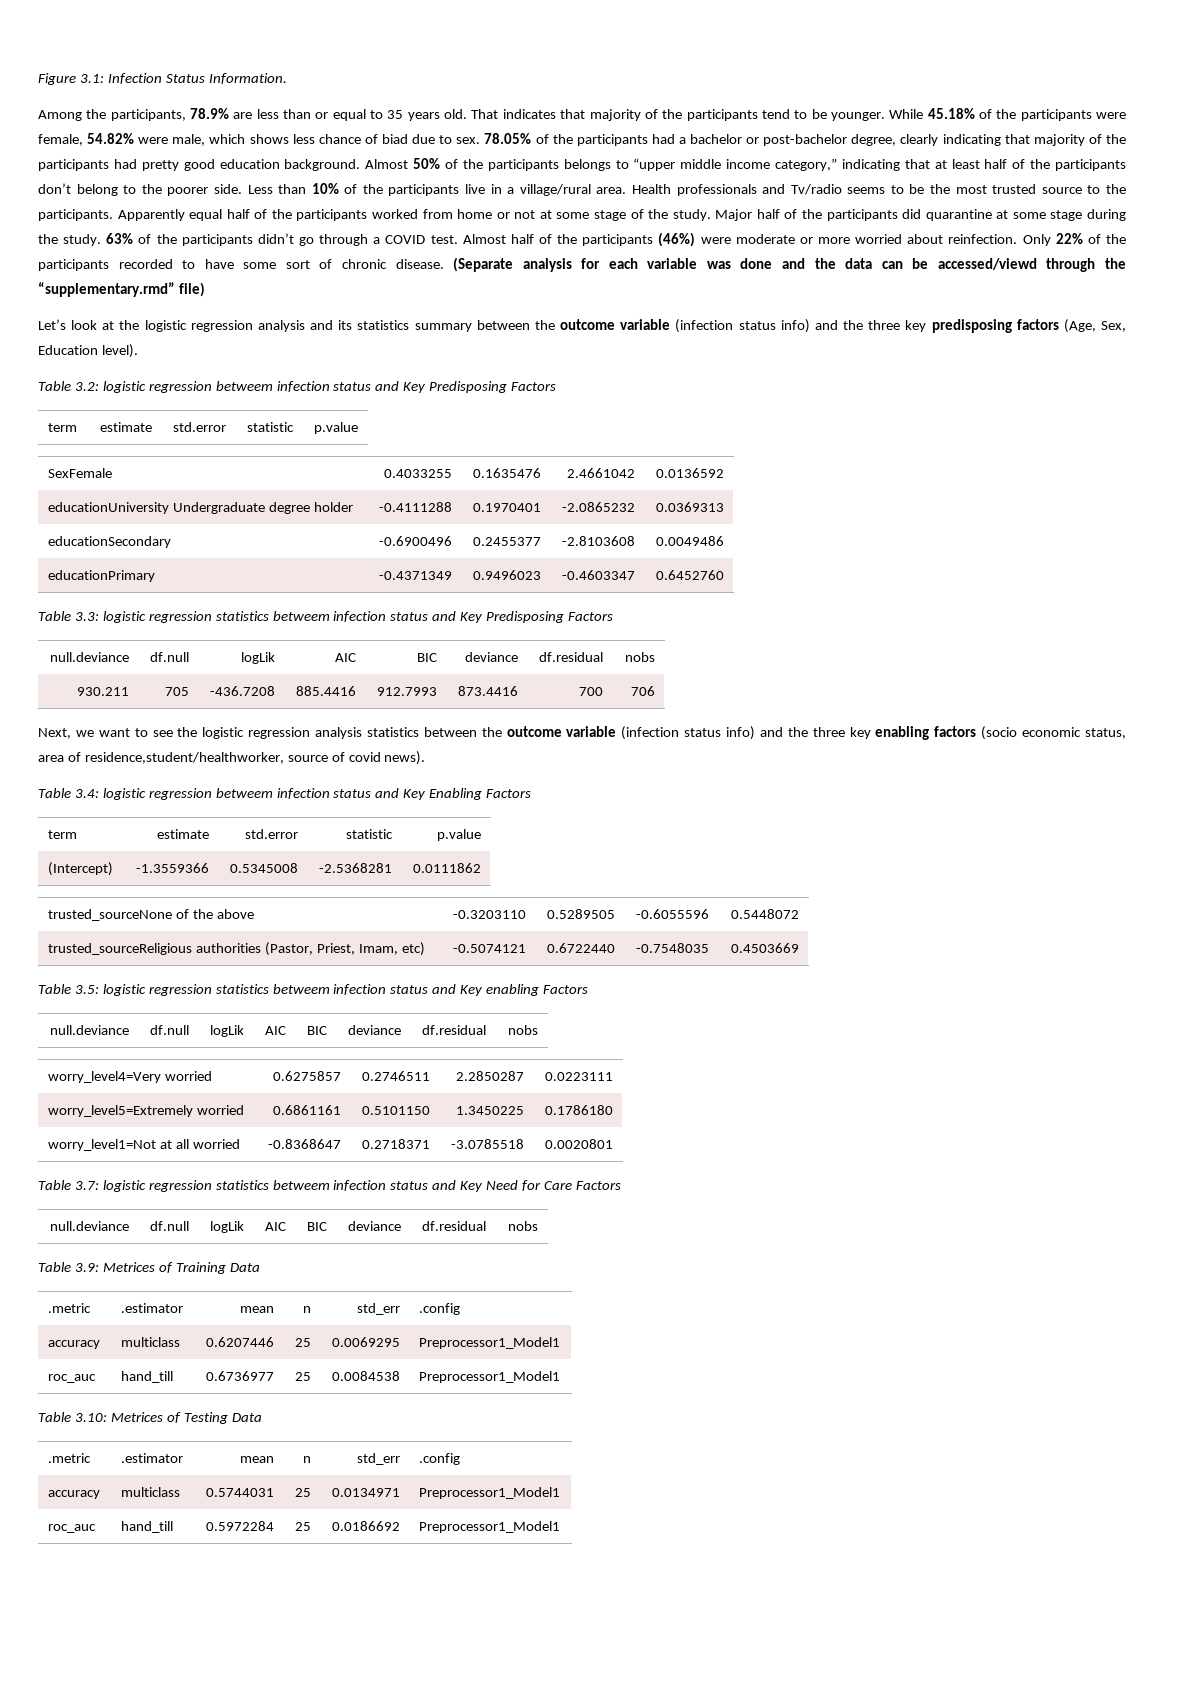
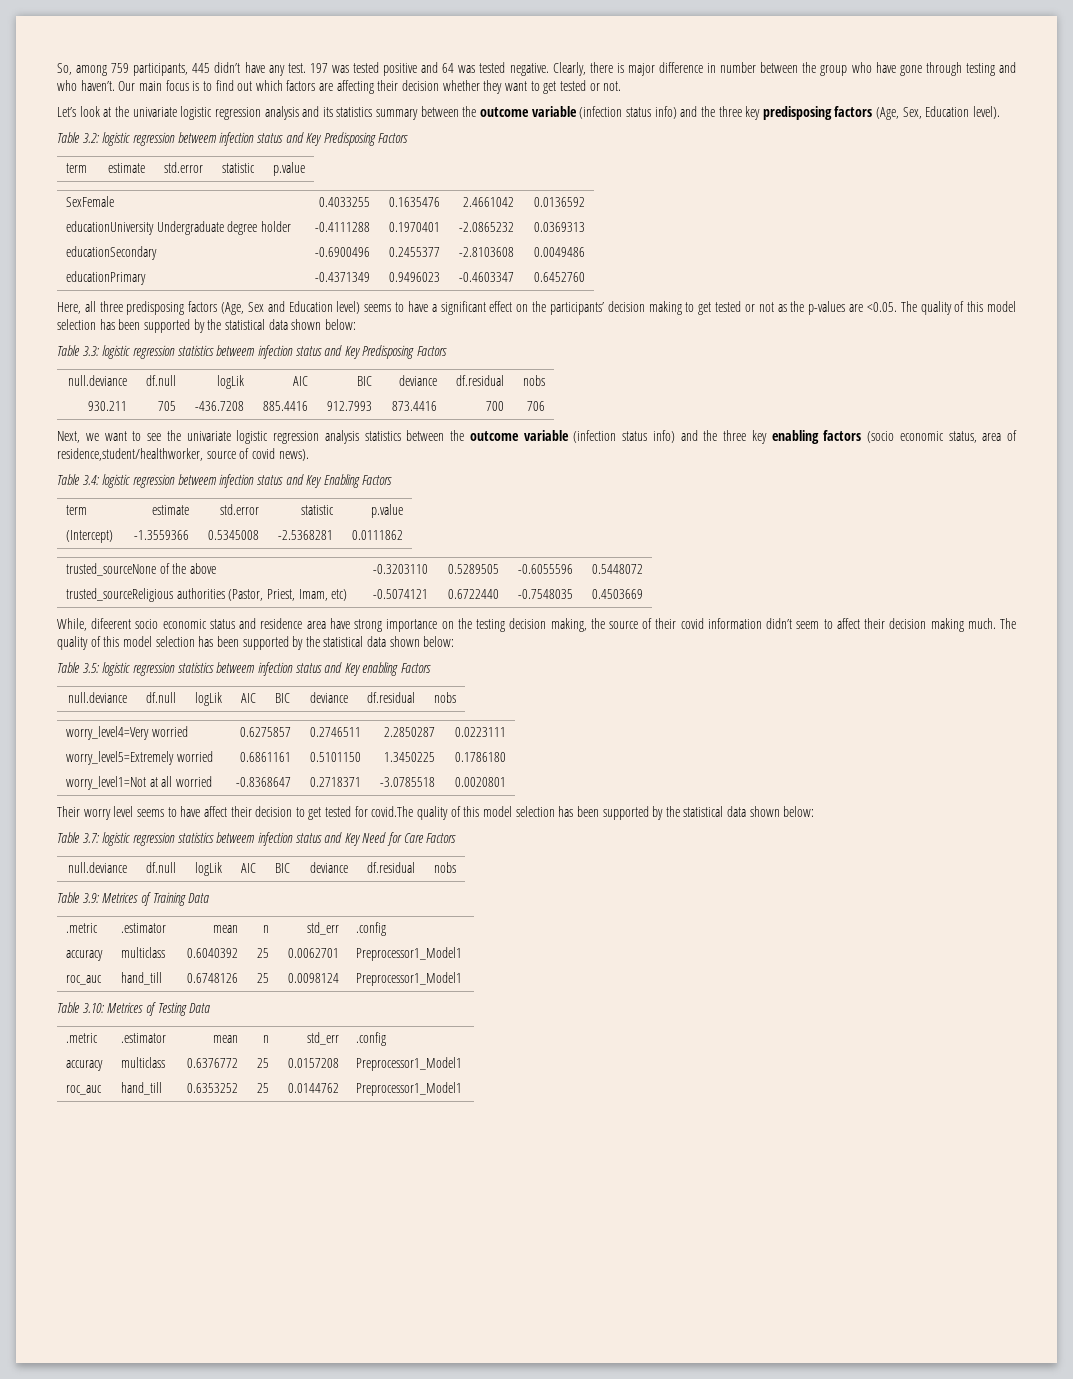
- Figure 3.1: Infection Status Information.
- Among the participants, 78.9% are less than or equal to 35 years old. That indicates that majority of the participants tend to be younger. While 45.18% of the participants were female, 54.82% were male, which shows less chance of biad due to sex. 78.05% of the participants had a bachelor or post-bachelor degree, clearly indicating that majority of the participants had pretty good education background. Almost 50% of the participants belongs to “upper middle income category,” indicating that at least half of the participants don’t belong to the poorer side. Less than 10% of the participants live in a village/rural area. Health professionals and Tv/radio seems to be the most trusted source to the participants. Apparently equal half of the participants worked from home or not at some stage of the study. Major half of the participants did quarantine at some stage during the study. 63% of the participants didn’t go through a COVID test. Almost half of the participants (46%) were moderate or more worried about reinfection. Only 22% of the participants recorded to have some sort of chronic disease. (Separate analysis for each variable was done and the data can be accessed/viewd through the “supplementary.rmd” file)
+ So, among 759 participants, 445 didn’t have any test. 197 was tested positive and 64 was tested negative. Clearly, there is major difference in number between the group who have gone through testing and who haven’t. Our main focus is to find out which factors are affecting their decision whether they want to get tested or not.
- Let’s look at the logistic regression analysis and its statistics summary between the outcome variable (infection status info) and the three key predisposing factors (Age, Sex, Education level).
+ Let’s look at the univariate logistic regression analysis and its statistics summary between the outcome variable (infection status info) and the three key predisposing factors (Age, Sex, Education level).
+ Here, all three predisposing factors (Age, Sex and Education level) seems to have a significant effect on the participants’ decision making to get tested or not as the p-values are <0.05. The quality of this model selection has been supported by the statistical data shown below:
- Next, we want to see the logistic regression analysis statistics between the outcome variable (infection status info) and the three key enabling factors (socio economic status, area of residence,student/healthworker, source of covid news).
+ Next, we want to see the univariate logistic regression analysis statistics between the outcome variable (infection status info) and the three key enabling factors (socio economic status, area of residence,student/healthworker, source of covid news).
+ While, difeerent socio economic status and residence area have strong importance on the testing decision making, the source of their covid information didn’t seem to affect their decision making much. The quality of this model selection has been supported by the statistical data shown below:
+ Their worry level seems to have affect their decision to get tested for covid.The quality of this model selection has been supported by the statistical data shown below:
- accuracy | multiclass | 0.6207446 | 25 | 0.0069295 | Preprocessor1_Model1
- roc_auc | hand_till | 0.6736977 | 25 | 0.0084538 | Preprocessor1_Model1
+ accuracy | multiclass | 0.6040392 | 25 | 0.0062701 | Preprocessor1_Model1
+ roc_auc | hand_till | 0.6748126 | 25 | 0.0098124 | Preprocessor1_Model1
- accuracy | multiclass | 0.5744031 | 25 | 0.0134971 | Preprocessor1_Model1
- roc_auc | hand_till | 0.5972284 | 25 | 0.0186692 | Preprocessor1_Model1
+ accuracy | multiclass | 0.6376772 | 25 | 0.0157208 | Preprocessor1_Model1
+ roc_auc | hand_till | 0.6353252 | 25 | 0.0144762 | Preprocessor1_Model1

